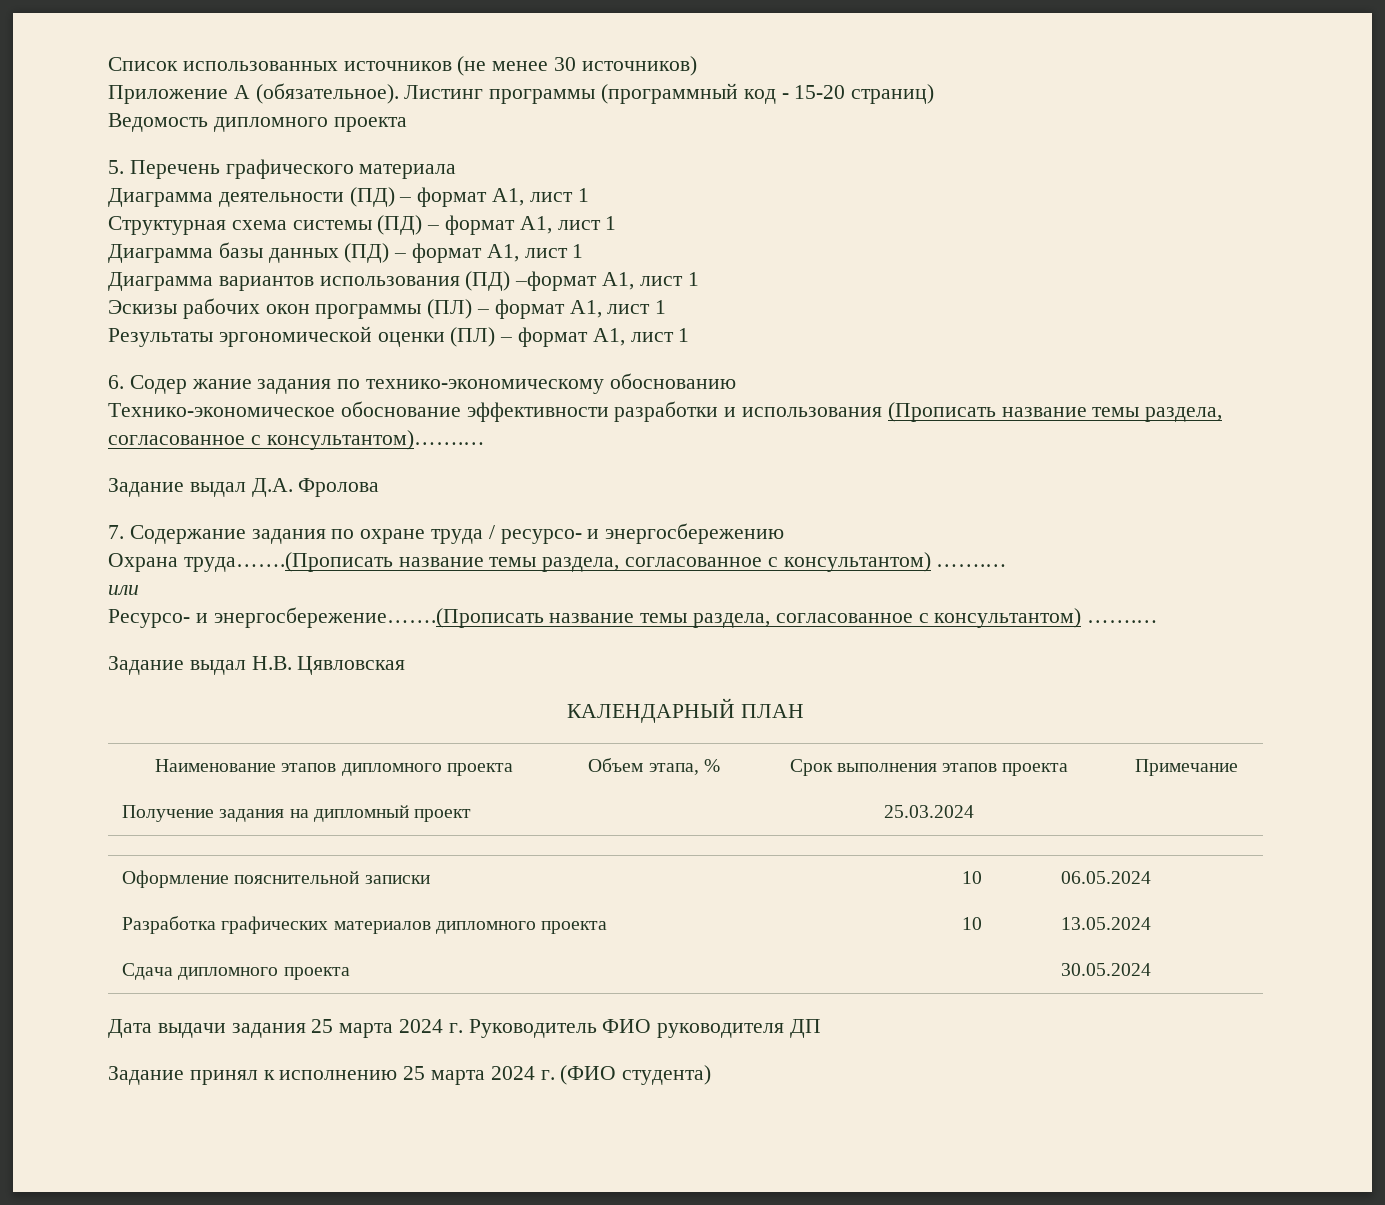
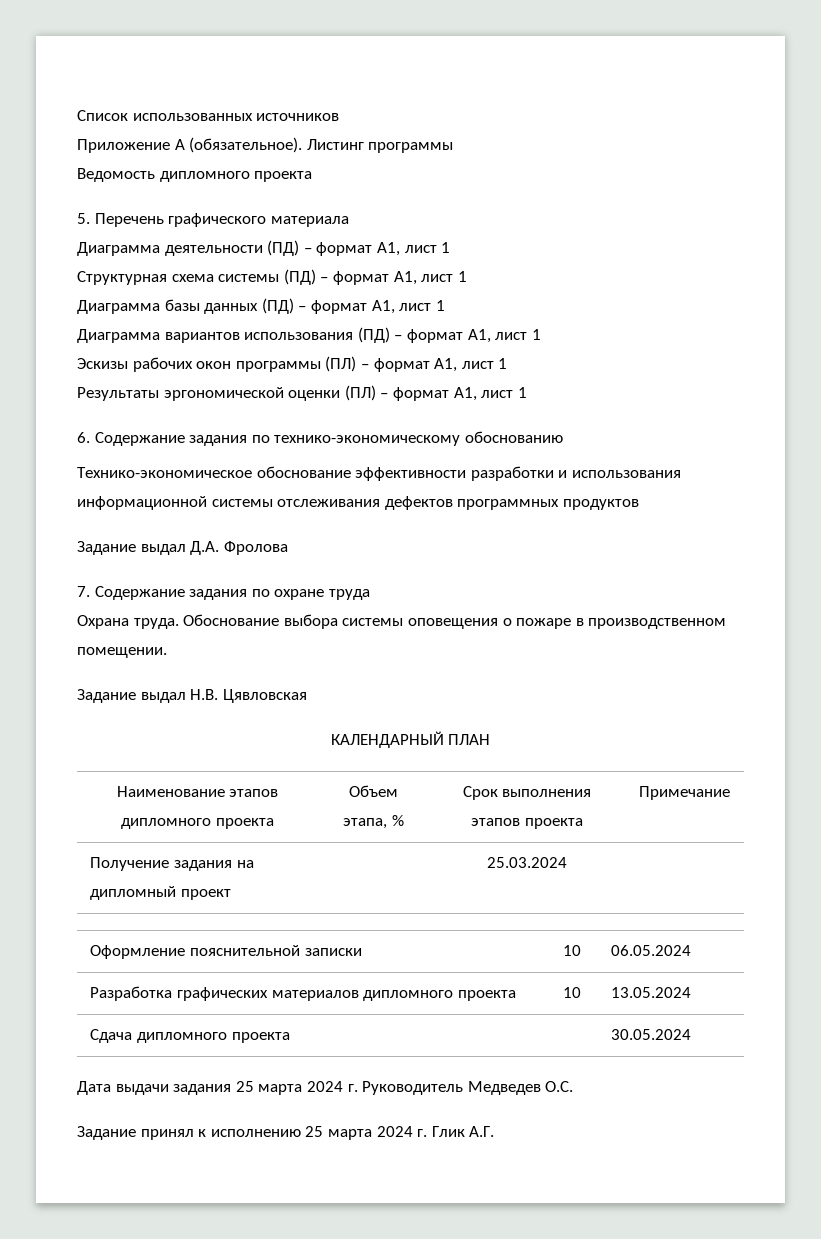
- Список использованных источников (не менее 30 источников)
+ Список использованных источников
- Листинг программы (программный код - 15-20 страниц)
+ Листинг программы
- Диаграмма вариантов использования (ПД) –формат А1, лист 1
+ Диаграмма вариантов использования (ПД) – формат А1, лист 1
- 6. Содер жание задания по технико-экономическому обоснованию
+ 6. Содержание задания по технико-экономическому обоснованию
- Технико-экономическое обоснование эффективности разработки и использования (Прописать название темы раздела, согласованное с консультантом)…….…
+ Технико-экономическое обоснование эффективности разработки и использования информационной системы отслеживания дефектов программных продуктов
- 7. Содержание задания по охране труда / ресурсо- и энергосбережению
- Охрана труда…….(Прописать название темы раздела, согласованное с консультантом) …….…
- или
- Ресурсо- и энергосбережение…….(Прописать название темы раздела, согласованное с консультантом) …….…
+ 7. Содержание задания по охране труда
+ Охрана труда. Обоснование выбора системы оповещения о пожаре в производственном помещении.
- Дата выдачи задания 25 марта 2024 г. Руководитель ФИО руководителя ДП
+ Дата выдачи задания 25 марта 2024 г. Руководитель Медведев О.С.
- Задание принял к исполнению 25 марта 2024 г. (ФИО студента)
+ Задание принял к исполнению 25 марта 2024 г. Глик А.Г.

